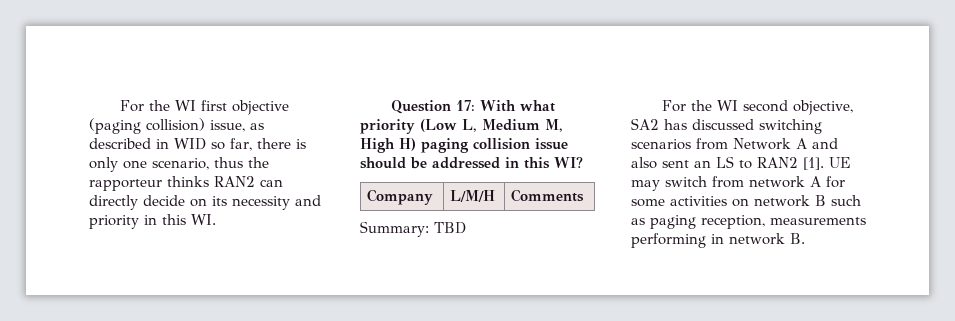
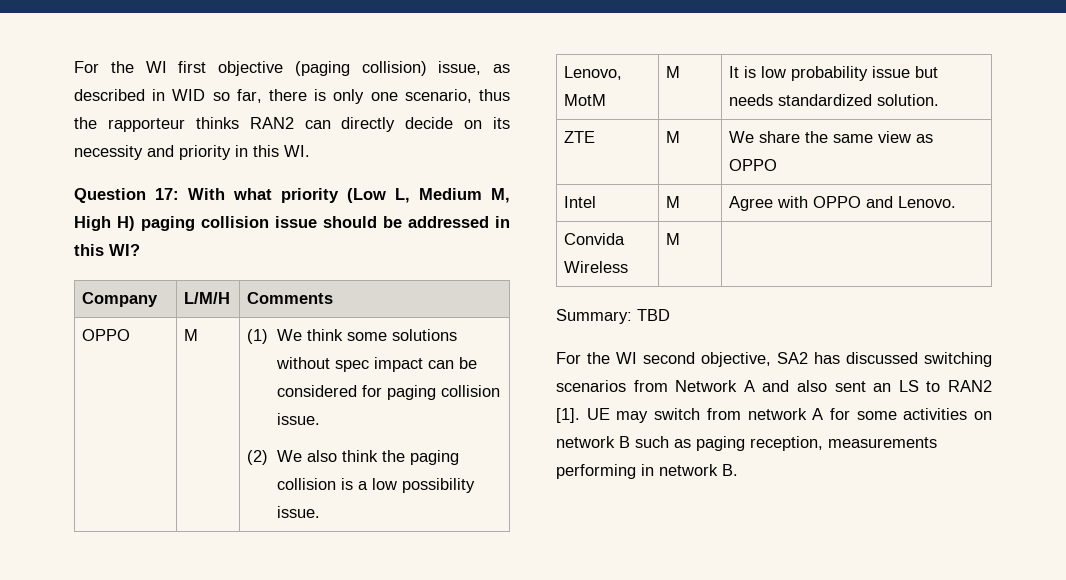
+ OPPO | M | (1) We think some solutions without spec impact can be considered for paging collision issue.
+ (2) We also think the paging collision is a low possibility issue.
+ Lenovo, MotM | M | It is low probability issue but needs standardized solution.
+ ZTE | M | We share the same view as OPPO
+ Intel | M | Agree with OPPO and Lenovo.
+ Convida Wireless | M |

